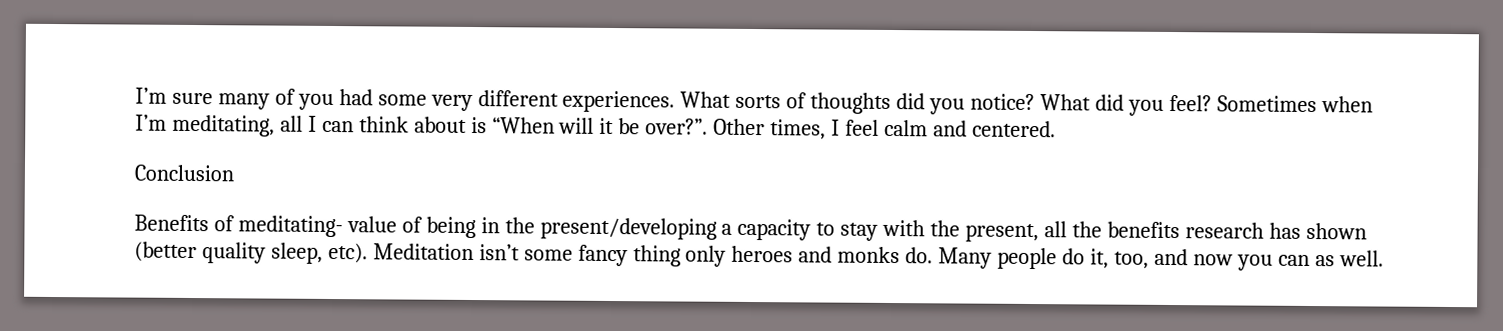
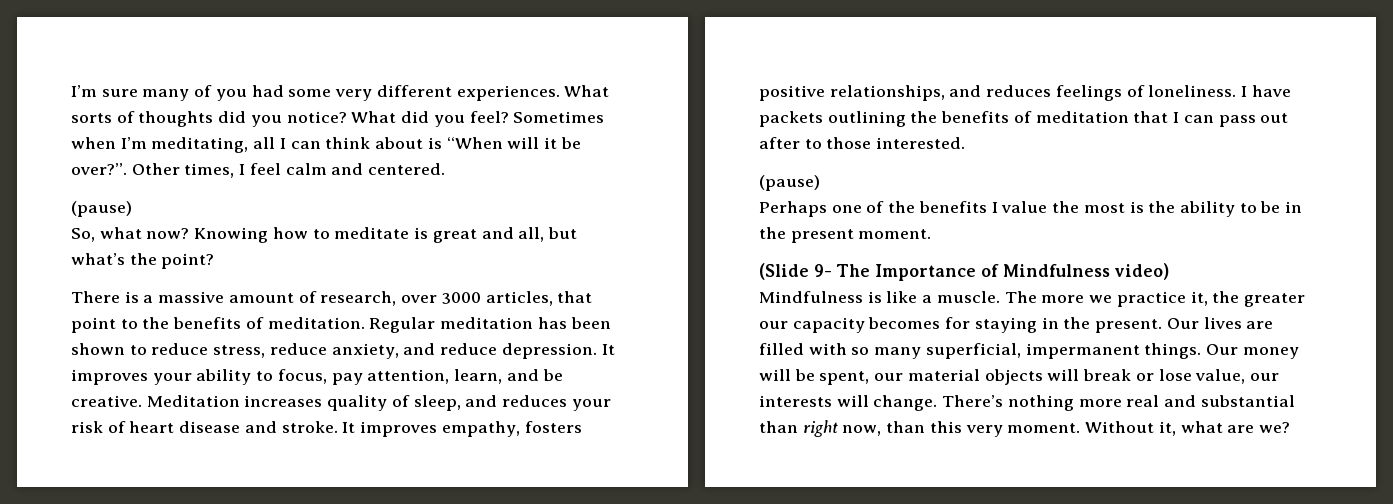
  Other times, I feel calm and centered.
- Conclusion
- Benefits of meditating- value of being in the present/developing a capacity to stay with the present, all the benefits research has shown (better quality sleep, etc). Meditation isn’t some fancy thing only heroes and monks do. Many people do it, too, and now you can as well.
+ (pause)
+ So, what now? Knowing how to meditate is great and all, but what’s the point?
+ There is a massive amount of research, over 3000 articles, that point to the benefits of meditation. Regular meditation has been shown to reduce stress, reduce anxiety, and reduce depression. It improves your ability to focus, pay attention, learn, and be creative. Meditation increases quality of sleep, and reduces your risk of heart disease and stroke. It improves empathy, fosters positive relationships, and reduces feelings of loneliness. I have packets outlining the benefits of meditation that I can pass out after to those interested.
+ (pause)
+ Perhaps one of the benefits I value the most is the ability to be in the present moment.
+ (Slide 9- The Importance of Mindfulness video)
+ Mindfulness is like a muscle. The more we practice it, the greater our capacity becomes for staying in the present. Our lives are filled with so many superficial, impermanent things. Our money will be spent, our material objects will break or lose value, our interests will change. There’s nothing more real and substantial than right now, than this very moment. Without it, what are we?

